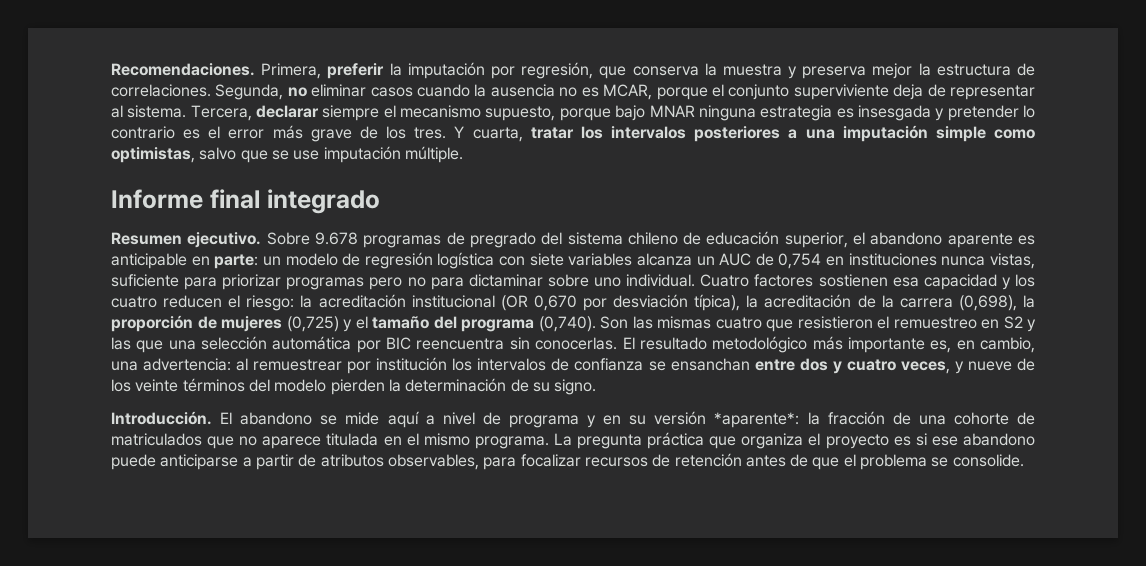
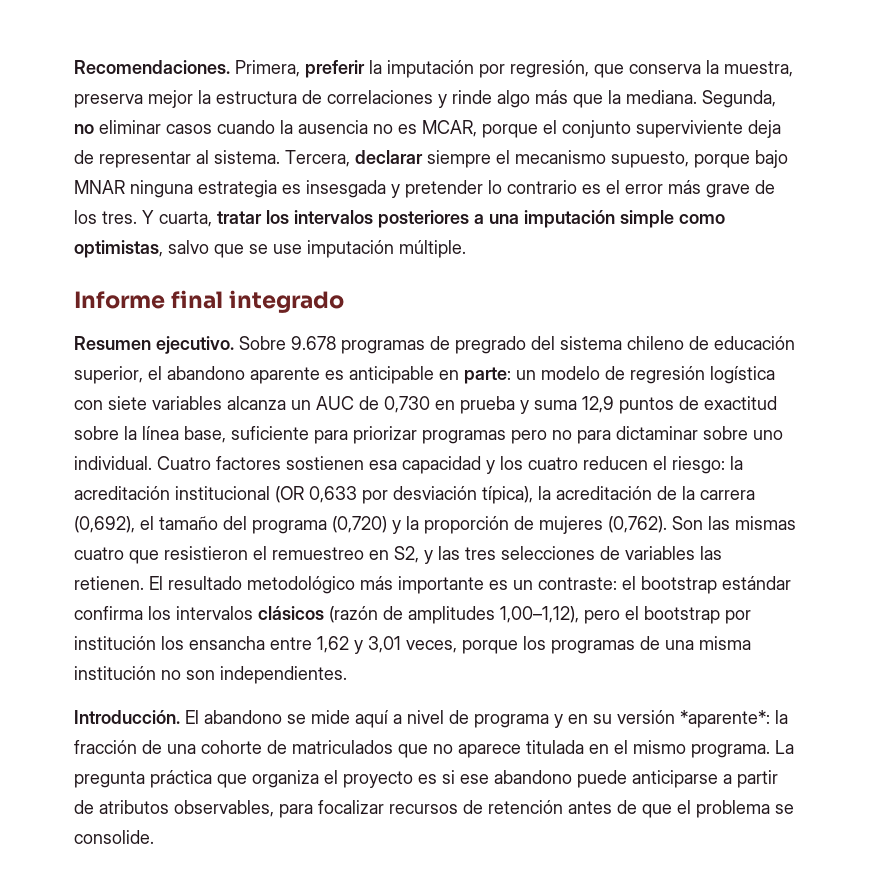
- Primera, preferir la imputación por regresión, que conserva la muestra y preserva mejor la estructura de correlaciones.
+ Primera, preferir la imputación por regresión, que conserva la muestra, preserva mejor la estructura de correlaciones y rinde algo más que la mediana.
- Sobre 9.678 programas de pregrado del sistema chileno de educación superior, el abandono aparente es anticipable en parte: un modelo de regresión logística con siete variables alcanza un AUC de 0,754 en instituciones nunca vistas, suficiente para priorizar programas pero no para dictaminar sobre uno individual.
+ Sobre 9.678 programas de pregrado del sistema chileno de educación superior, el abandono aparente es anticipable en parte: un modelo de regresión logística con siete variables alcanza un AUC de 0,730 en prueba y suma 12,9 puntos de exactitud sobre la línea base, suficiente para priorizar programas pero no para dictaminar sobre uno individual.
- Cuatro factores sostienen esa capacidad y los cuatro reducen el riesgo: la acreditación institucional (OR 0,670 por desviación típica), la acreditación de la carrera (0,698), la proporción de mujeres (0,725) y el tamaño del programa (0,740).
+ Cuatro factores sostienen esa capacidad y los cuatro reducen el riesgo: la acreditación institucional (OR 0,633 por desviación típica), la acreditación de la carrera (0,692), el tamaño del programa (0,720) y la proporción de mujeres (0,762).
- Son las mismas cuatro que resistieron el remuestreo en S2 y las que una selección automática por BIC reencuentra sin conocerlas.
+ Son las mismas cuatro que resistieron el remuestreo en S2, y las tres selecciones de variables las retienen.
- El resultado metodológico más importante es, en cambio, una advertencia: al remuestrear por institución los intervalos de confianza se ensanchan entre dos y cuatro veces, y nueve de los veinte términos del modelo pierden la determinación de su signo.
+ El resultado metodológico más importante es un contraste: el bootstrap estándar confirma los intervalos clásicos (razón de amplitudes 1,00–1,12), pero el bootstrap por institución los ensancha entre 1,62 y 3,01 veces, porque los programas de una misma institución no son independientes.

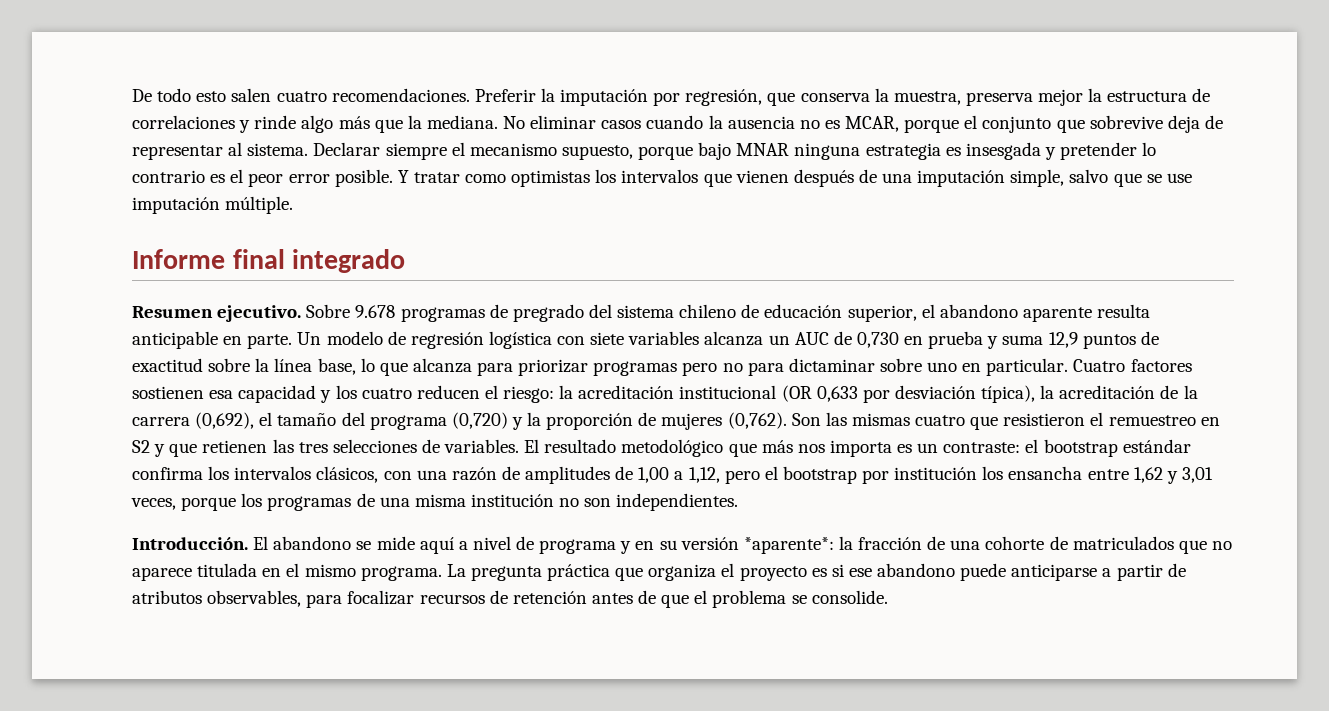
- Recomendaciones. Primera, preferir la imputación por regresión, que conserva la muestra, preserva mejor la estructura de correlaciones y rinde algo más que la mediana.
+ De todo esto salen cuatro recomendaciones. Preferir la imputación por regresión, que conserva la muestra, preserva mejor la estructura de correlaciones y rinde algo más que la mediana.
- Segunda, no eliminar casos cuando la ausencia no es MCAR, porque el conjunto superviviente deja de representar al sistema.
+ No eliminar casos cuando la ausencia no es MCAR, porque el conjunto que sobrevive deja de representar al sistema.
- Tercera, declarar siempre el mecanismo supuesto, porque bajo MNAR ninguna estrategia es insesgada y pretender lo contrario es el error más grave de los tres. Y cuarta, tratar los intervalos posteriores a una imputación simple como optimistas, salvo que se use imputación múltiple.
+ Declarar siempre el mecanismo supuesto, porque bajo MNAR ninguna estrategia es insesgada y pretender lo contrario es el peor error posible. Y tratar como optimistas los intervalos que vienen después de una imputación simple, salvo que se use imputación múltiple.
- Sobre 9.678 programas de pregrado del sistema chileno de educación superior, el abandono aparente es anticipable en parte: un modelo de regresión logística con siete variables alcanza un AUC de 0,730 en prueba y suma 12,9 puntos de exactitud sobre la línea base, suficiente para priorizar programas pero no para dictaminar sobre uno individual.
+ Sobre 9.678 programas de pregrado del sistema chileno de educación superior, el abandono aparente resulta anticipable en parte. Un modelo de regresión logística con siete variables alcanza un AUC de 0,730 en prueba y suma 12,9 puntos de exactitud sobre la línea base, lo que alcanza para priorizar programas pero no para dictaminar sobre uno en particular.
- Son las mismas cuatro que resistieron el remuestreo en S2, y las tres selecciones de variables las retienen. El resultado metodológico más importante es un contraste: el bootstrap estándar confirma los intervalos clásicos (razón de amplitudes 1,00–1,12), pero el bootstrap por institución los ensancha entre 1,62 y 3,01 veces, porque los programas de una misma institución no son independientes.
+ Son las mismas cuatro que resistieron el remuestreo en S2 y que retienen las tres selecciones de variables. El resultado metodológico que más nos importa es un contraste: el bootstrap estándar confirma los intervalos clásicos, con una razón de amplitudes de 1,00 a 1,12, pero el bootstrap por institución los ensancha entre 1,62 y 3,01 veces, porque los programas de una misma institución no son independientes.

